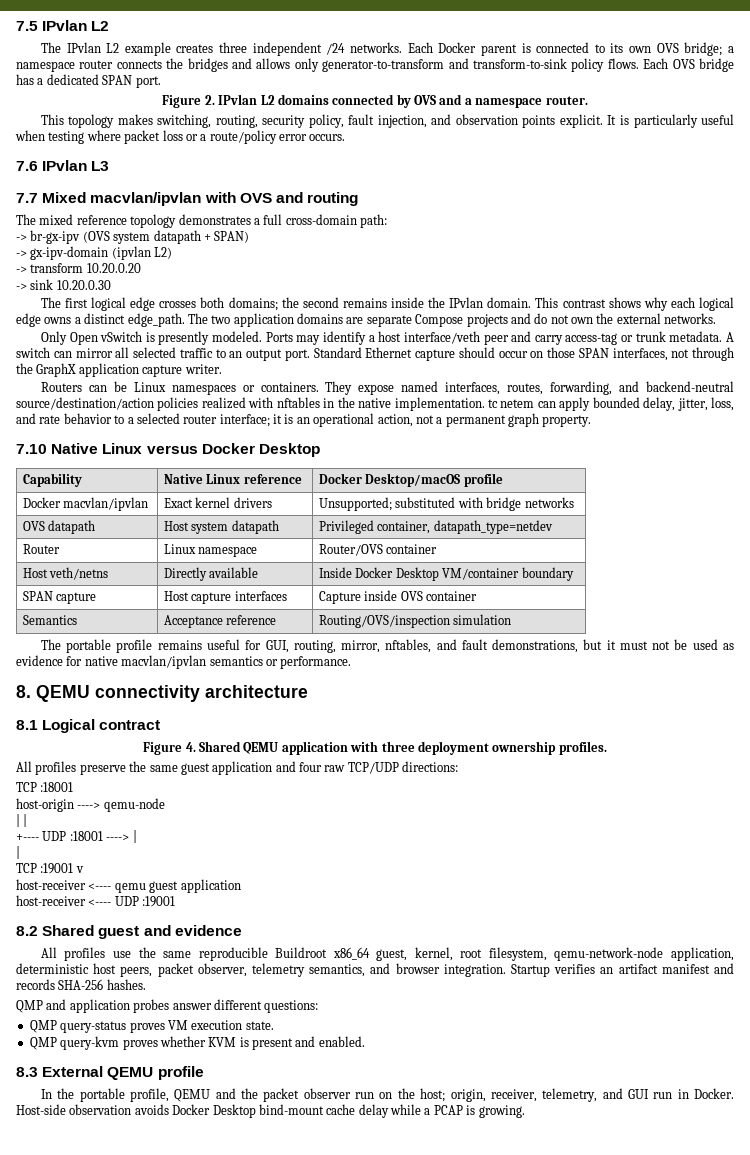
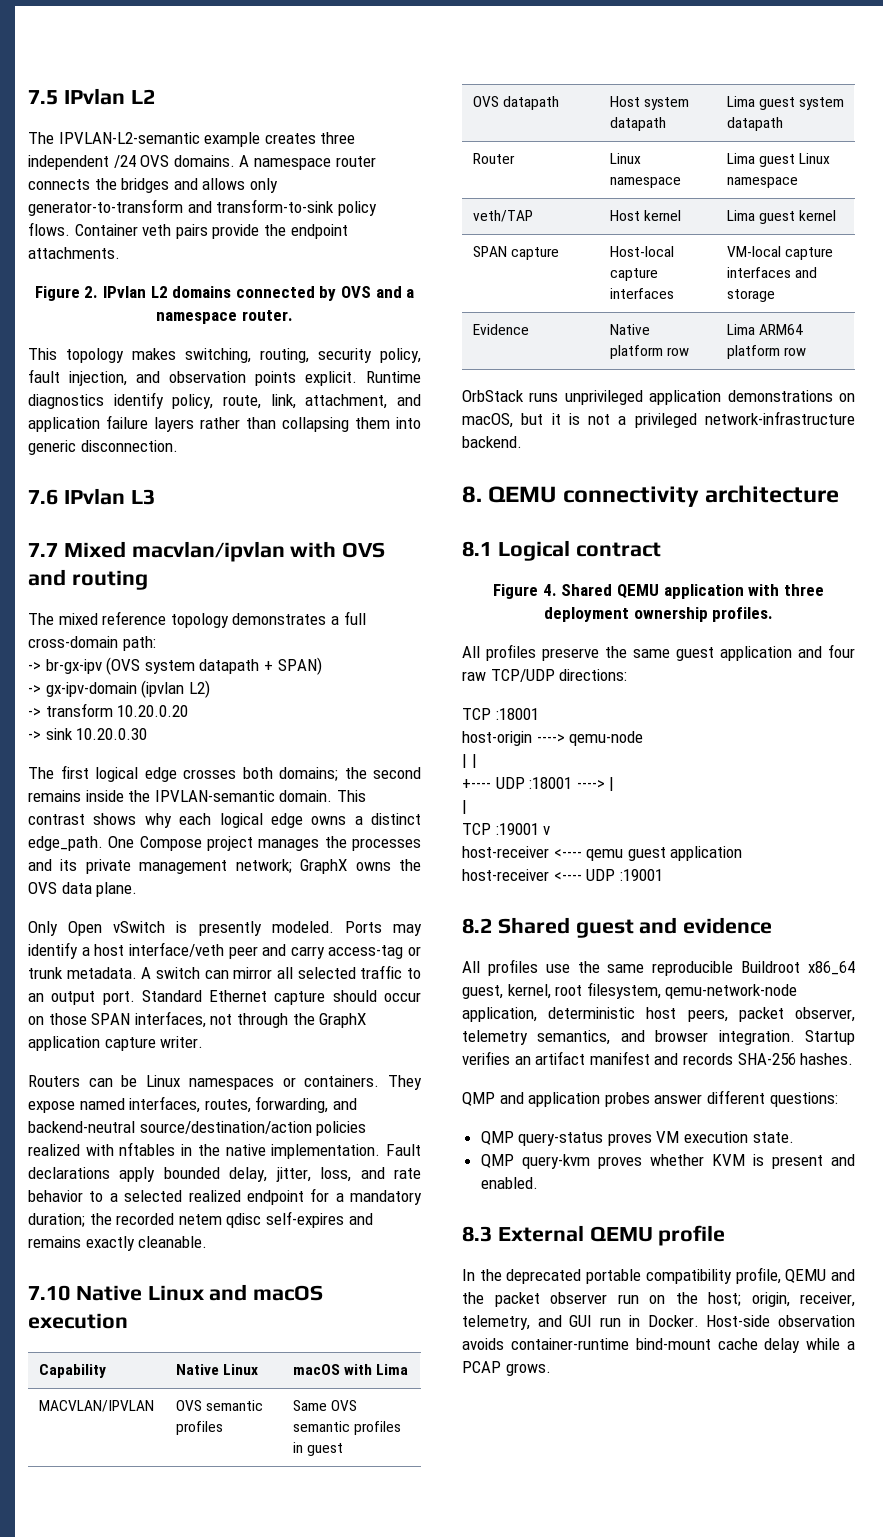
- The IPvlan L2 example creates three independent /24 networks. Each Docker parent is connected to its own OVS bridge; a namespace router connects the bridges and allows only generator-to-transform and transform-to-sink policy flows.
+ The IPVLAN-L2-semantic example creates three independent /24 OVS domains. A namespace router connects the bridges and allows only generator-to-transform and transform-to-sink policy flows.
- Each OVS bridge has a dedicated SPAN port.
+ Container veth pairs provide the endpoint attachments.
- It is particularly useful when testing where packet loss or a route/policy error occurs.
+ Runtime diagnostics identify policy, route, link, attachment, and application failure layers rather than collapsing them into generic disconnection.
- The first logical edge crosses both domains; the second remains inside the IPvlan domain.
+ The first logical edge crosses both domains; the second remains inside the IPVLAN-semantic domain.
- The two application domains are separate Compose projects and do not own the external networks.
+ One Compose project manages the processes and its private management network; GraphX owns the OVS data plane.
- They expose named interfaces, routes, forwarding, and backend-neutral source/destination/action policies realized with nftables in the native implementation. tc netem can apply bounded delay, jitter, loss, and rate behavior to a selected router interface; it is an operational action, not a permanent graph property.
+ They expose named interfaces, routes, forwarding, and backend-neutral source/destination/action policies realized with nftables in the native implementation. Fault declarations apply bounded delay, jitter, loss, and rate behavior to a selected realized endpoint for a mandatory duration; the recorded netem qdisc self-expires and remains exactly cleanable.
- 7.10 Native Linux versus Docker Desktop
+ 7.10 Native Linux and macOS execution
- Capability | Native Linux reference | Docker Desktop/macOS profile
- Docker macvlan/ipvlan | Exact kernel drivers | Unsupported; substituted with bridge networks
+ Capability | Native Linux | macOS with Lima
+ MACVLAN/IPVLAN | OVS semantic profiles | Same OVS semantic profiles in guest
- OVS datapath | Host system datapath | Privileged container, datapath_type=netdev
+ OVS datapath | Host system datapath | Lima guest system datapath
- Router | Linux namespace | Router/OVS container
- Host veth/netns | Directly available | Inside Docker Desktop VM/container boundary
+ Router | Linux namespace | Lima guest Linux namespace
+ veth/TAP | Host kernel | Lima guest kernel
- SPAN capture | Host capture interfaces | Capture inside OVS container
- Semantics | Acceptance reference | Routing/OVS/inspection simulation
- The portable profile remains useful for GUI, routing, mirror, nftables, and fault demonstrations, but it must not be used as evidence for native macvlan/ipvlan semantics or performance.
+ SPAN capture | Host-local capture interfaces | VM-local capture interfaces and storage
+ Evidence | Native platform row | Lima ARM64 platform row
+ OrbStack runs unprivileged application demonstrations on macOS, but it is not a privileged network-infrastructure backend.
- In the portable profile, QEMU and the packet observer run on the host; origin, receiver, telemetry, and GUI run in Docker.
+ In the deprecated portable compatibility profile, QEMU and the packet observer run on the host; origin, receiver, telemetry, and GUI run in Docker.
- Host-side observation avoids Docker Desktop bind-mount cache delay while a PCAP is growing.
+ Host-side observation avoids container-runtime bind-mount cache delay while a PCAP grows.

